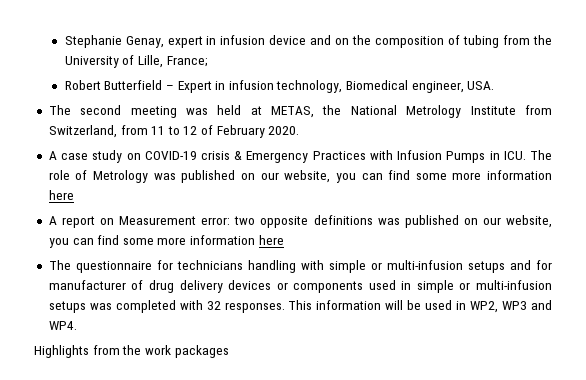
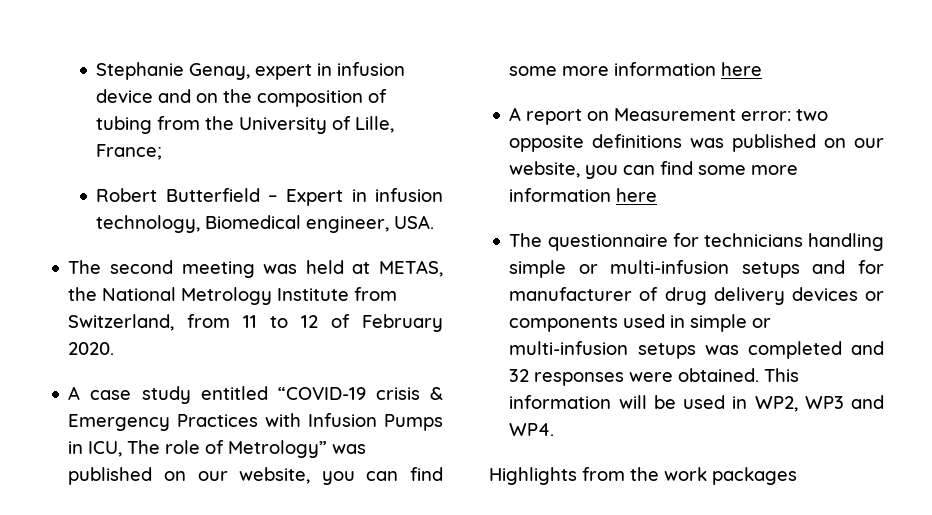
- A case study on COVID-19 crisis & Emergency Practices with Infusion Pumps in ICU. The role of Metrology was published on our website, you can find some more information here
+ A case study entitled “COVID-19 crisis & Emergency Practices with Infusion Pumps in ICU, The role of Metrology” was published on our website, you can find some more information here
- The questionnaire for technicians handling with simple or multi-infusion setups and for manufacturer of drug delivery devices or components used in simple or multi-infusion setups was completed with 32 responses.
+ The questionnaire for technicians handling simple or multi-infusion setups and for manufacturer of drug delivery devices or components used in simple or multi-infusion setups was completed and 32 responses were obtained.

